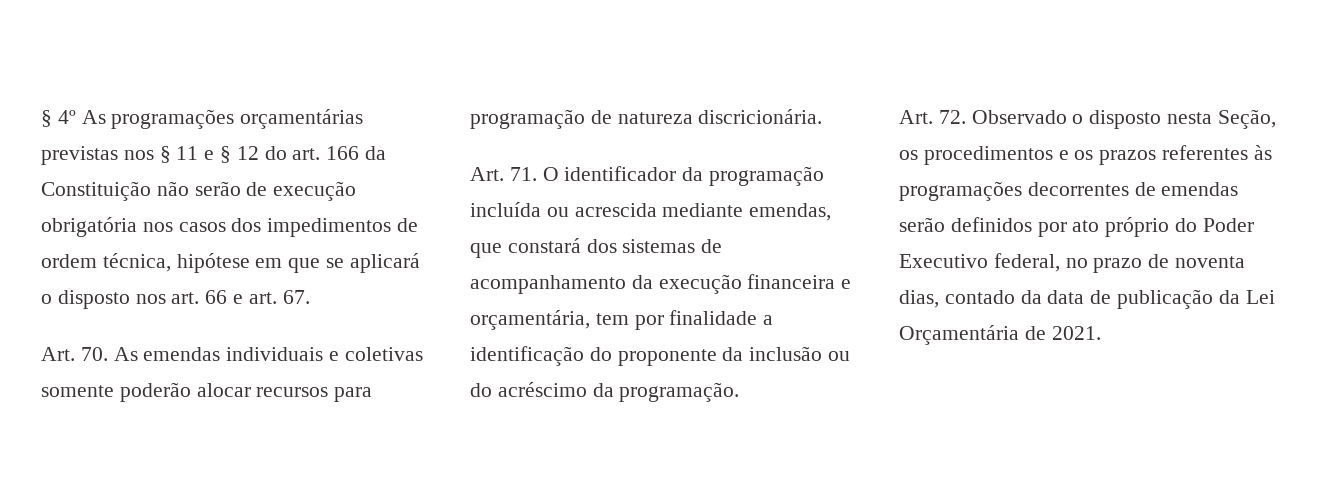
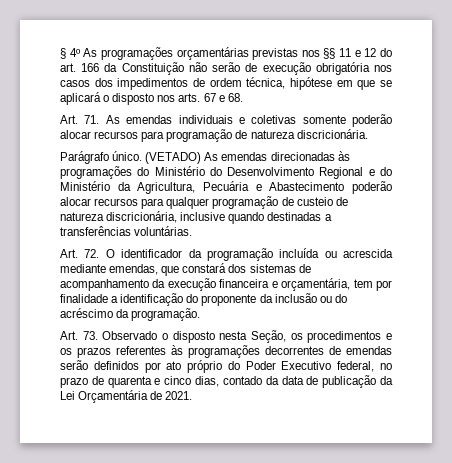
- § 4º As programações orçamentárias previstas nos § 11 e § 12 do art. 166 da Constituição não serão de execução obrigatória nos casos dos impedimentos de ordem técnica, hipótese em que se aplicará o disposto nos art. 66 e art. 67.
- Art. 70. As emendas individuais e coletivas somente poderão alocar recursos para programação de natureza discricionária.
+ § 4º As programações orçamentárias previstas nos §§ 11 e 12 do art. 166 da Constituição não serão de execução obrigatória nos casos dos impedimentos de ordem técnica, hipótese em que se aplicará o disposto nos arts. 67 e 68.
+ Art. 71. As emendas individuais e coletivas somente poderão alocar recursos para programação de natureza discricionária.
- Art. 71. O identificador da programação incluída ou acrescida mediante emendas, que constará dos sistemas de acompanhamento da execução financeira e orçamentária, tem por finalidade a identificação do proponente da inclusão ou do acréscimo da programação.
+ Parágrafo único. (VETADO) As emendas direcionadas às programações do Ministério do Desenvolvimento Regional e do Ministério da Agricultura, Pecuária e Abastecimento poderão alocar recursos para qualquer programação de custeio de natureza discricionária, inclusive quando destinadas a transferências voluntárias.
+ Art. 72. O identificador da programação incluída ou acrescida mediante emendas, que constará dos sistemas de acompanhamento da execução financeira e orçamentária, tem por finalidade a identificação do proponente da inclusão ou do acréscimo da programação.
- Art. 72. Observado o disposto nesta Seção, os procedimentos e os prazos referentes às programações decorrentes de emendas serão definidos por ato próprio do Poder Executivo federal, no prazo de noventa dias, contado da data de publicação da Lei Orçamentária de 2021.
+ Art. 73. Observado o disposto nesta Seção, os procedimentos e os prazos referentes às programações decorrentes de emendas serão definidos por ato próprio do Poder Executivo federal, no prazo de quarenta e cinco dias, contado da data de publicação da Lei Orçamentária de 2021.

